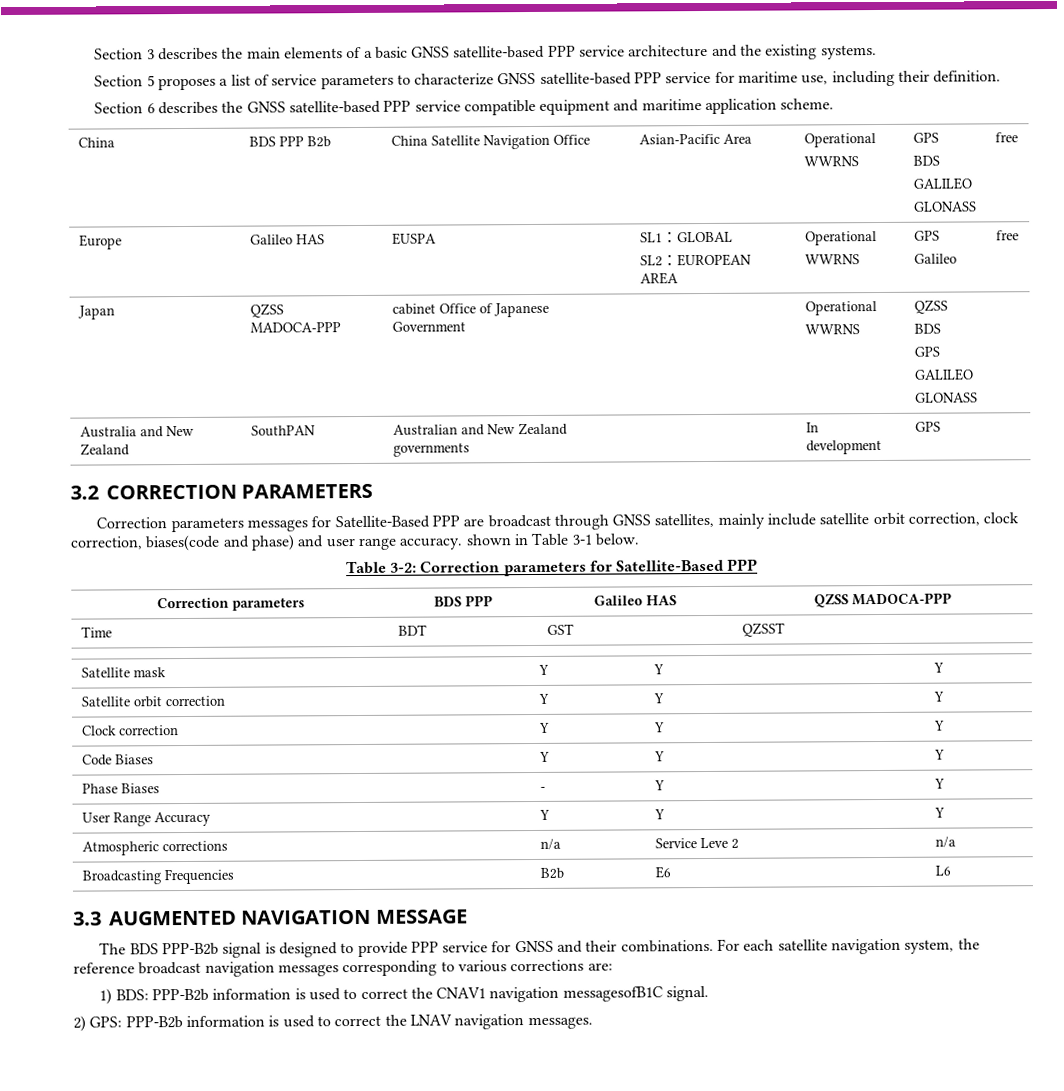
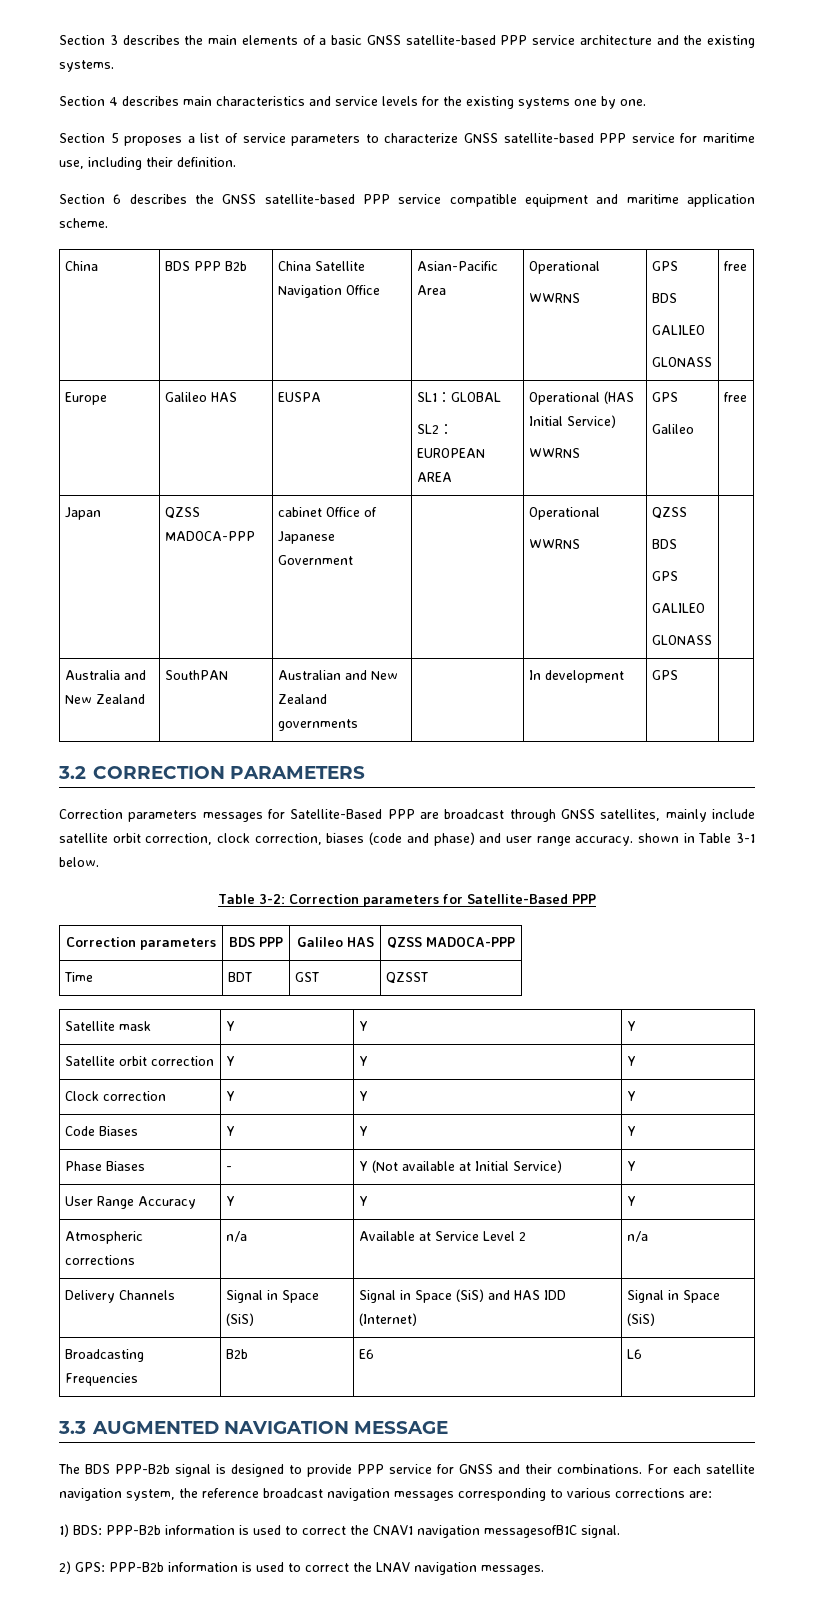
+ Section 4 describes main characteristics and service levels for the existing systems one by one.
  Europe | Galileo HAS | EUSPA | SL1：GLOBAL
- SL2：EUROPEAN AREA | Operational
+ SL2：EUROPEAN AREA | Operational (HAS Initial Service)
- Correction parameters messages for Satellite-Based PPP are broadcast through GNSS satellites, mainly include satellite orbit correction, clock correction, biases(code and phase) and user range accuracy. shown in Table 3-1 below.
+ Correction parameters messages for Satellite-Based PPP are broadcast through GNSS satellites, mainly include satellite orbit correction, clock correction, biases (code and phase) and user range accuracy. shown in Table 3-1 below.
- Phase Biases | - | Y | Y
+ Phase Biases | - | Y (Not available at Initial Service) | Y
- Atmospheric corrections | n/a | Service Leve 2 | n/a
+ Atmospheric corrections | n/a | Available at Service Level 2 | n/a
+ Delivery Channels | Signal in Space (SiS) | Signal in Space (SiS) and HAS IDD (Internet) | Signal in Space (SiS)

